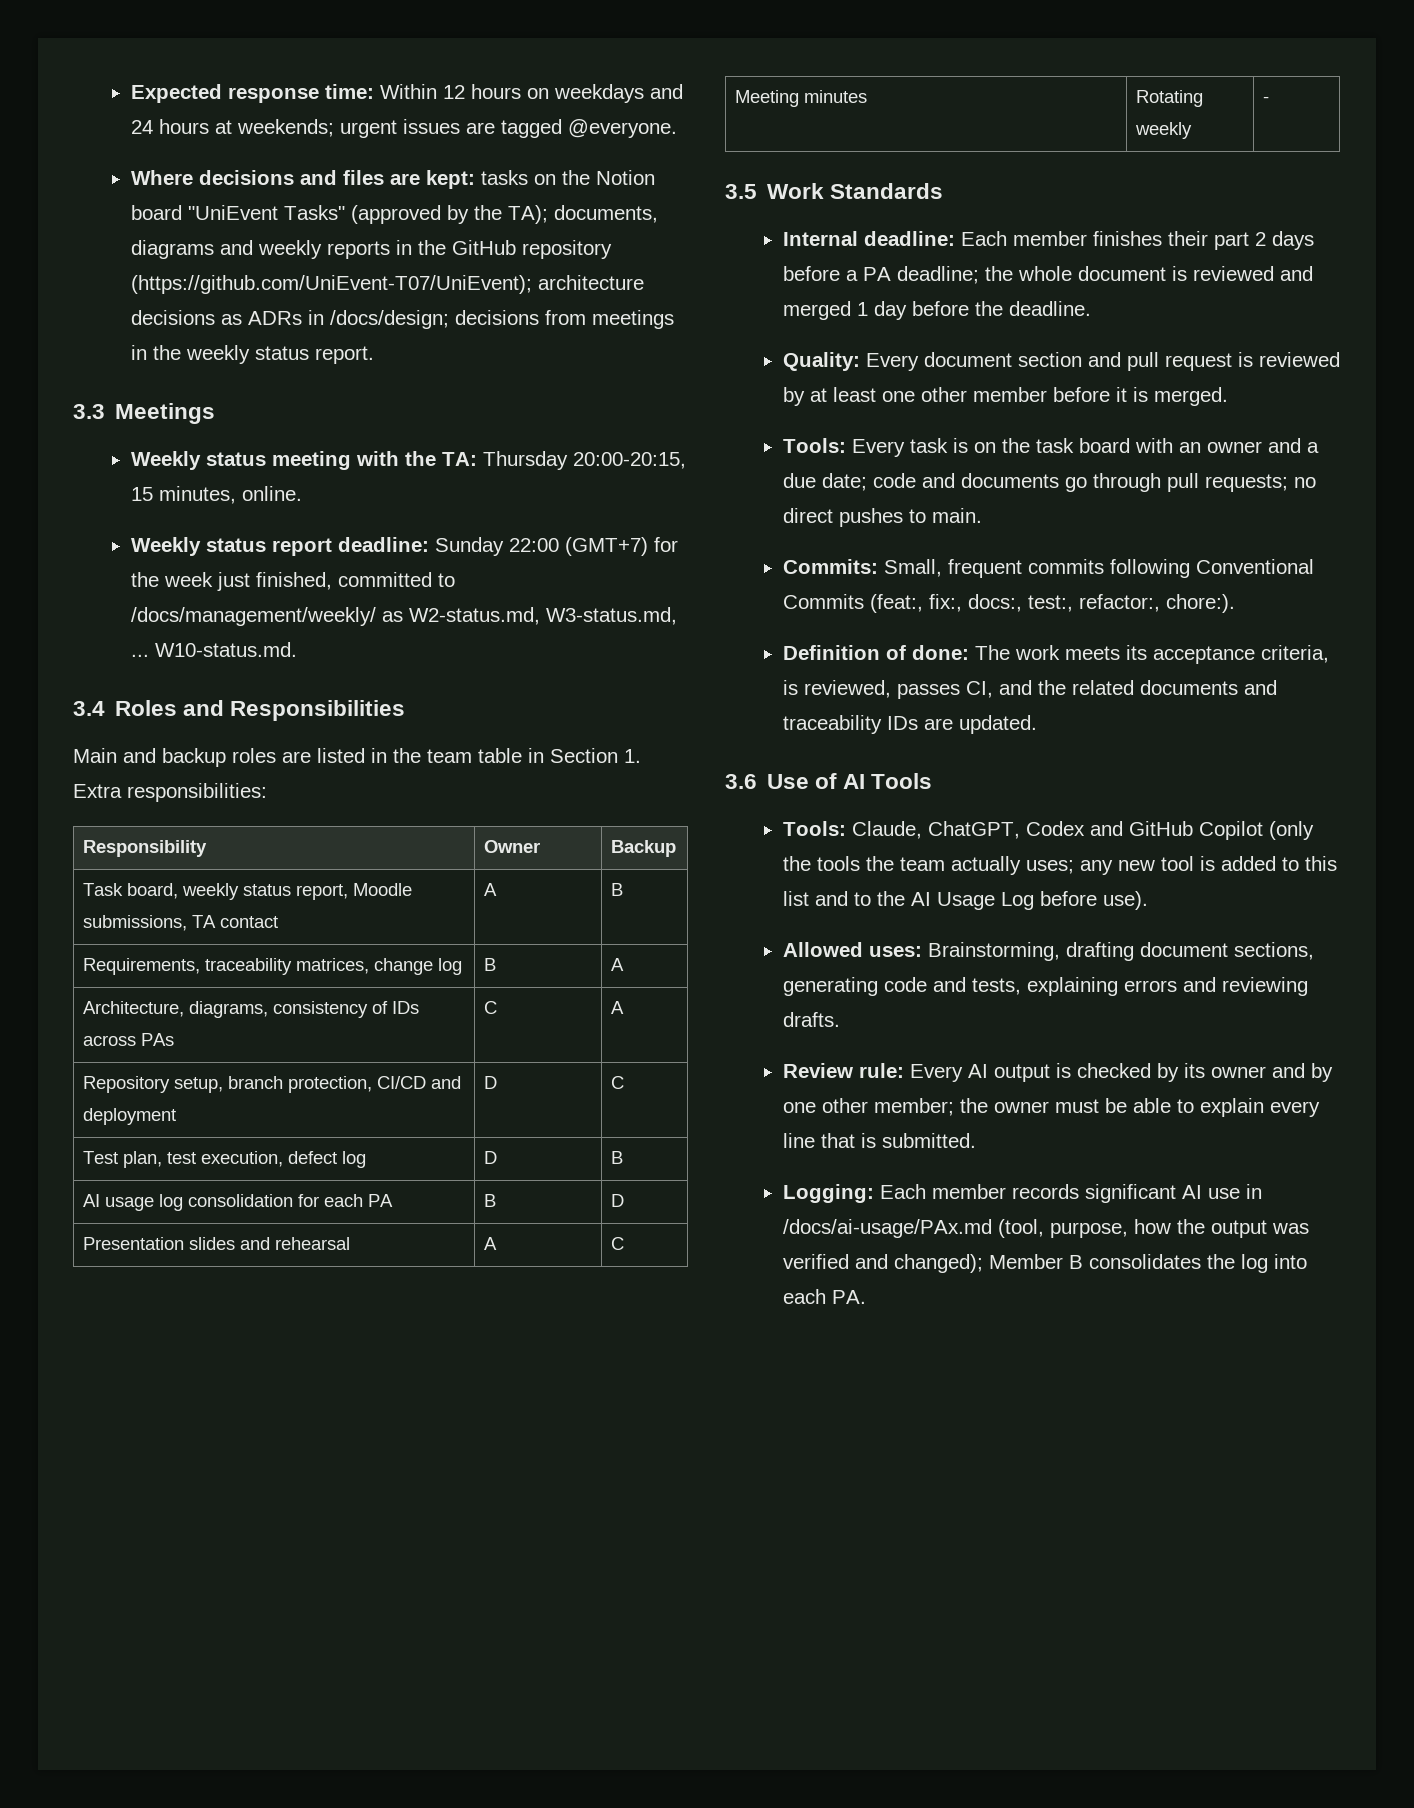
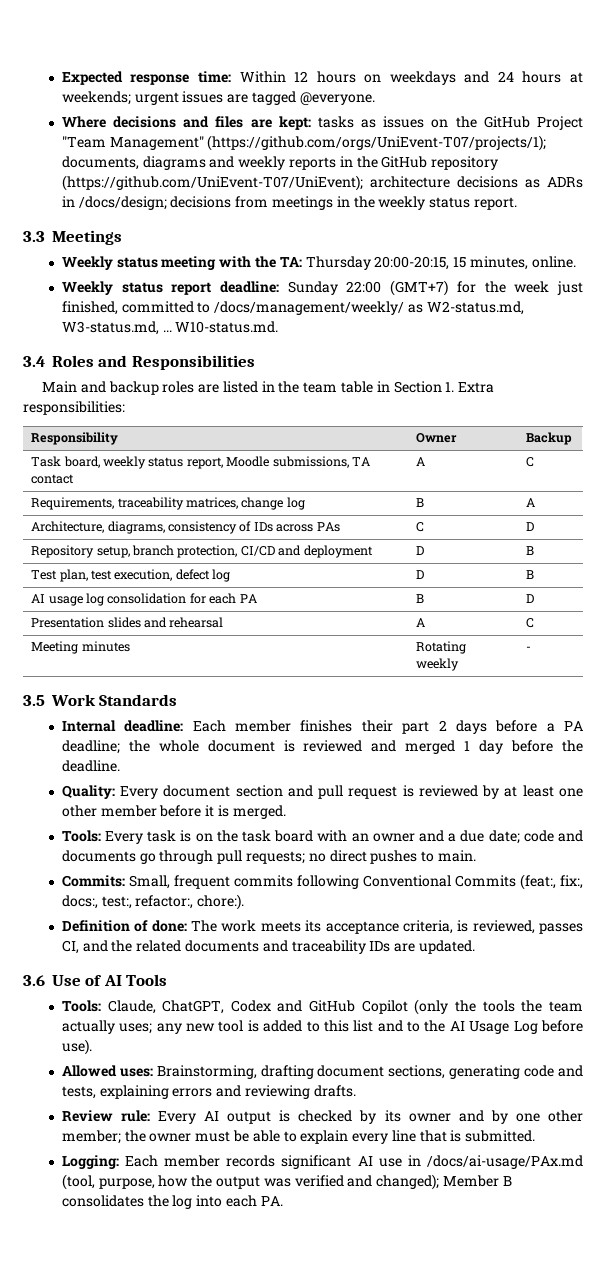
- Where decisions and files are kept: tasks on the Notion board "UniEvent Tasks" (approved by the TA); documents, diagrams and weekly reports in the GitHub repository (https://github.com/UniEvent-T07/UniEvent); architecture decisions as ADRs in /docs/design; decisions from meetings in the weekly status report.
+ Where decisions and files are kept: tasks as issues on the GitHub Project "Team Management" (https://github.com/orgs/UniEvent-T07/projects/1); documents, diagrams and weekly reports in the GitHub repository (https://github.com/UniEvent-T07/UniEvent); architecture decisions as ADRs in /docs/design; decisions from meetings in the weekly status report.
- Task board, weekly status report, Moodle submissions, TA contact | A | B
+ Task board, weekly status report, Moodle submissions, TA contact | A | C
- Architecture, diagrams, consistency of IDs across PAs | C | A
+ Architecture, diagrams, consistency of IDs across PAs | C | D
- Repository setup, branch protection, CI/CD and deployment | D | C
+ Repository setup, branch protection, CI/CD and deployment | D | B

